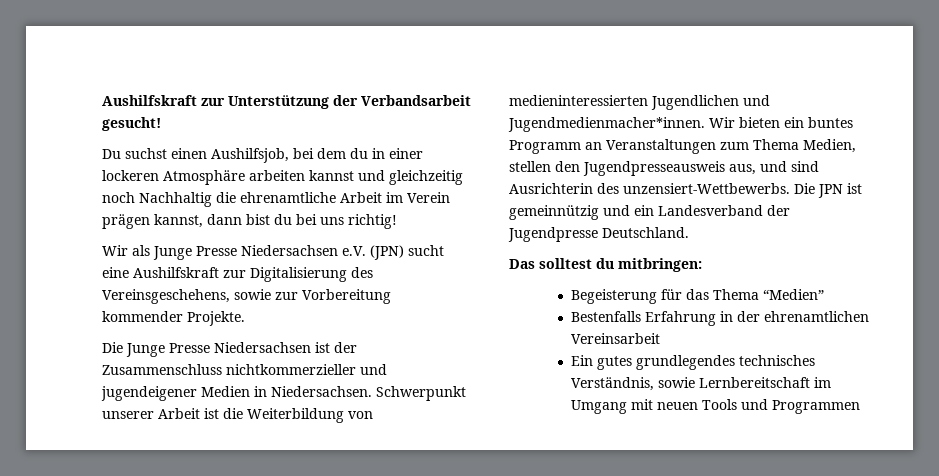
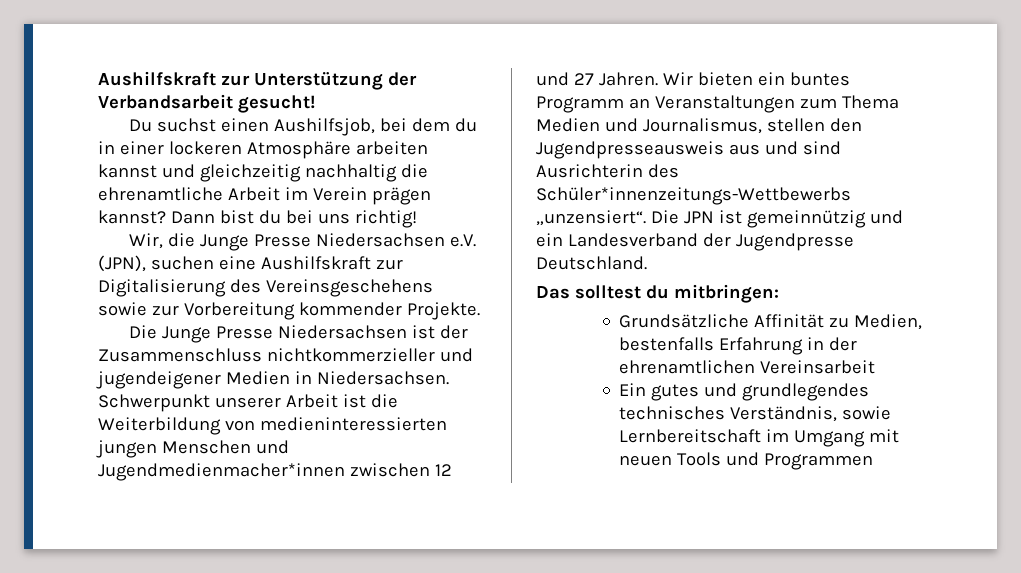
- Du suchst einen Aushilfsjob, bei dem du in einer lockeren Atmosphäre arbeiten kannst und gleichzeitig noch Nachhaltig die ehrenamtliche Arbeit im Verein prägen kannst, dann bist du bei uns richtig!
+ Du suchst einen Aushilfsjob, bei dem du in einer lockeren Atmosphäre arbeiten kannst und gleichzeitig nachhaltig die ehrenamtliche Arbeit im Verein prägen kannst? Dann bist du bei uns richtig!
- Wir als Junge Presse Niedersachsen e.V. (JPN) sucht eine Aushilfskraft zur Digitalisierung des Vereinsgeschehens, sowie zur Vorbereitung kommender Projekte.
+ Wir, die Junge Presse Niedersachsen e.V. (JPN), suchen eine Aushilfskraft zur Digitalisierung des Vereinsgeschehens sowie zur Vorbereitung kommender Projekte.
- Schwerpunkt unserer Arbeit ist die Weiterbildung von medieninteressierten Jugendlichen und Jugendmedienmacher*innen.
+ Schwerpunkt unserer Arbeit ist die Weiterbildung von medieninteressierten jungen Menschen und Jugendmedienmacher*innen zwischen 12 und 27 Jahren.
- Wir bieten ein buntes Programm an Veranstaltungen zum Thema Medien, stellen den Jugendpresseausweis aus, und sind Ausrichterin des unzensiert-Wettbewerbs.
+ Wir bieten ein buntes Programm an Veranstaltungen zum Thema Medien und Journalismus, stellen den Jugendpresseausweis aus und sind Ausrichterin des Schüler*innenzeitungs-Wettbewerbs „unzensiert“.
- Begeisterung für das Thema “Medien”
- Bestenfalls Erfahrung in der ehrenamtlichen Vereinsarbeit
+ Grundsätzliche Affinität zu Medien, bestenfalls Erfahrung in der ehrenamtlichen Vereinsarbeit
- Ein gutes grundlegendes technisches Verständnis, sowie Lernbereitschaft im Umgang mit neuen Tools und Programmen
+ Ein gutes und grundlegendes technisches Verständnis, sowie Lernbereitschaft im Umgang mit neuen Tools und Programmen

